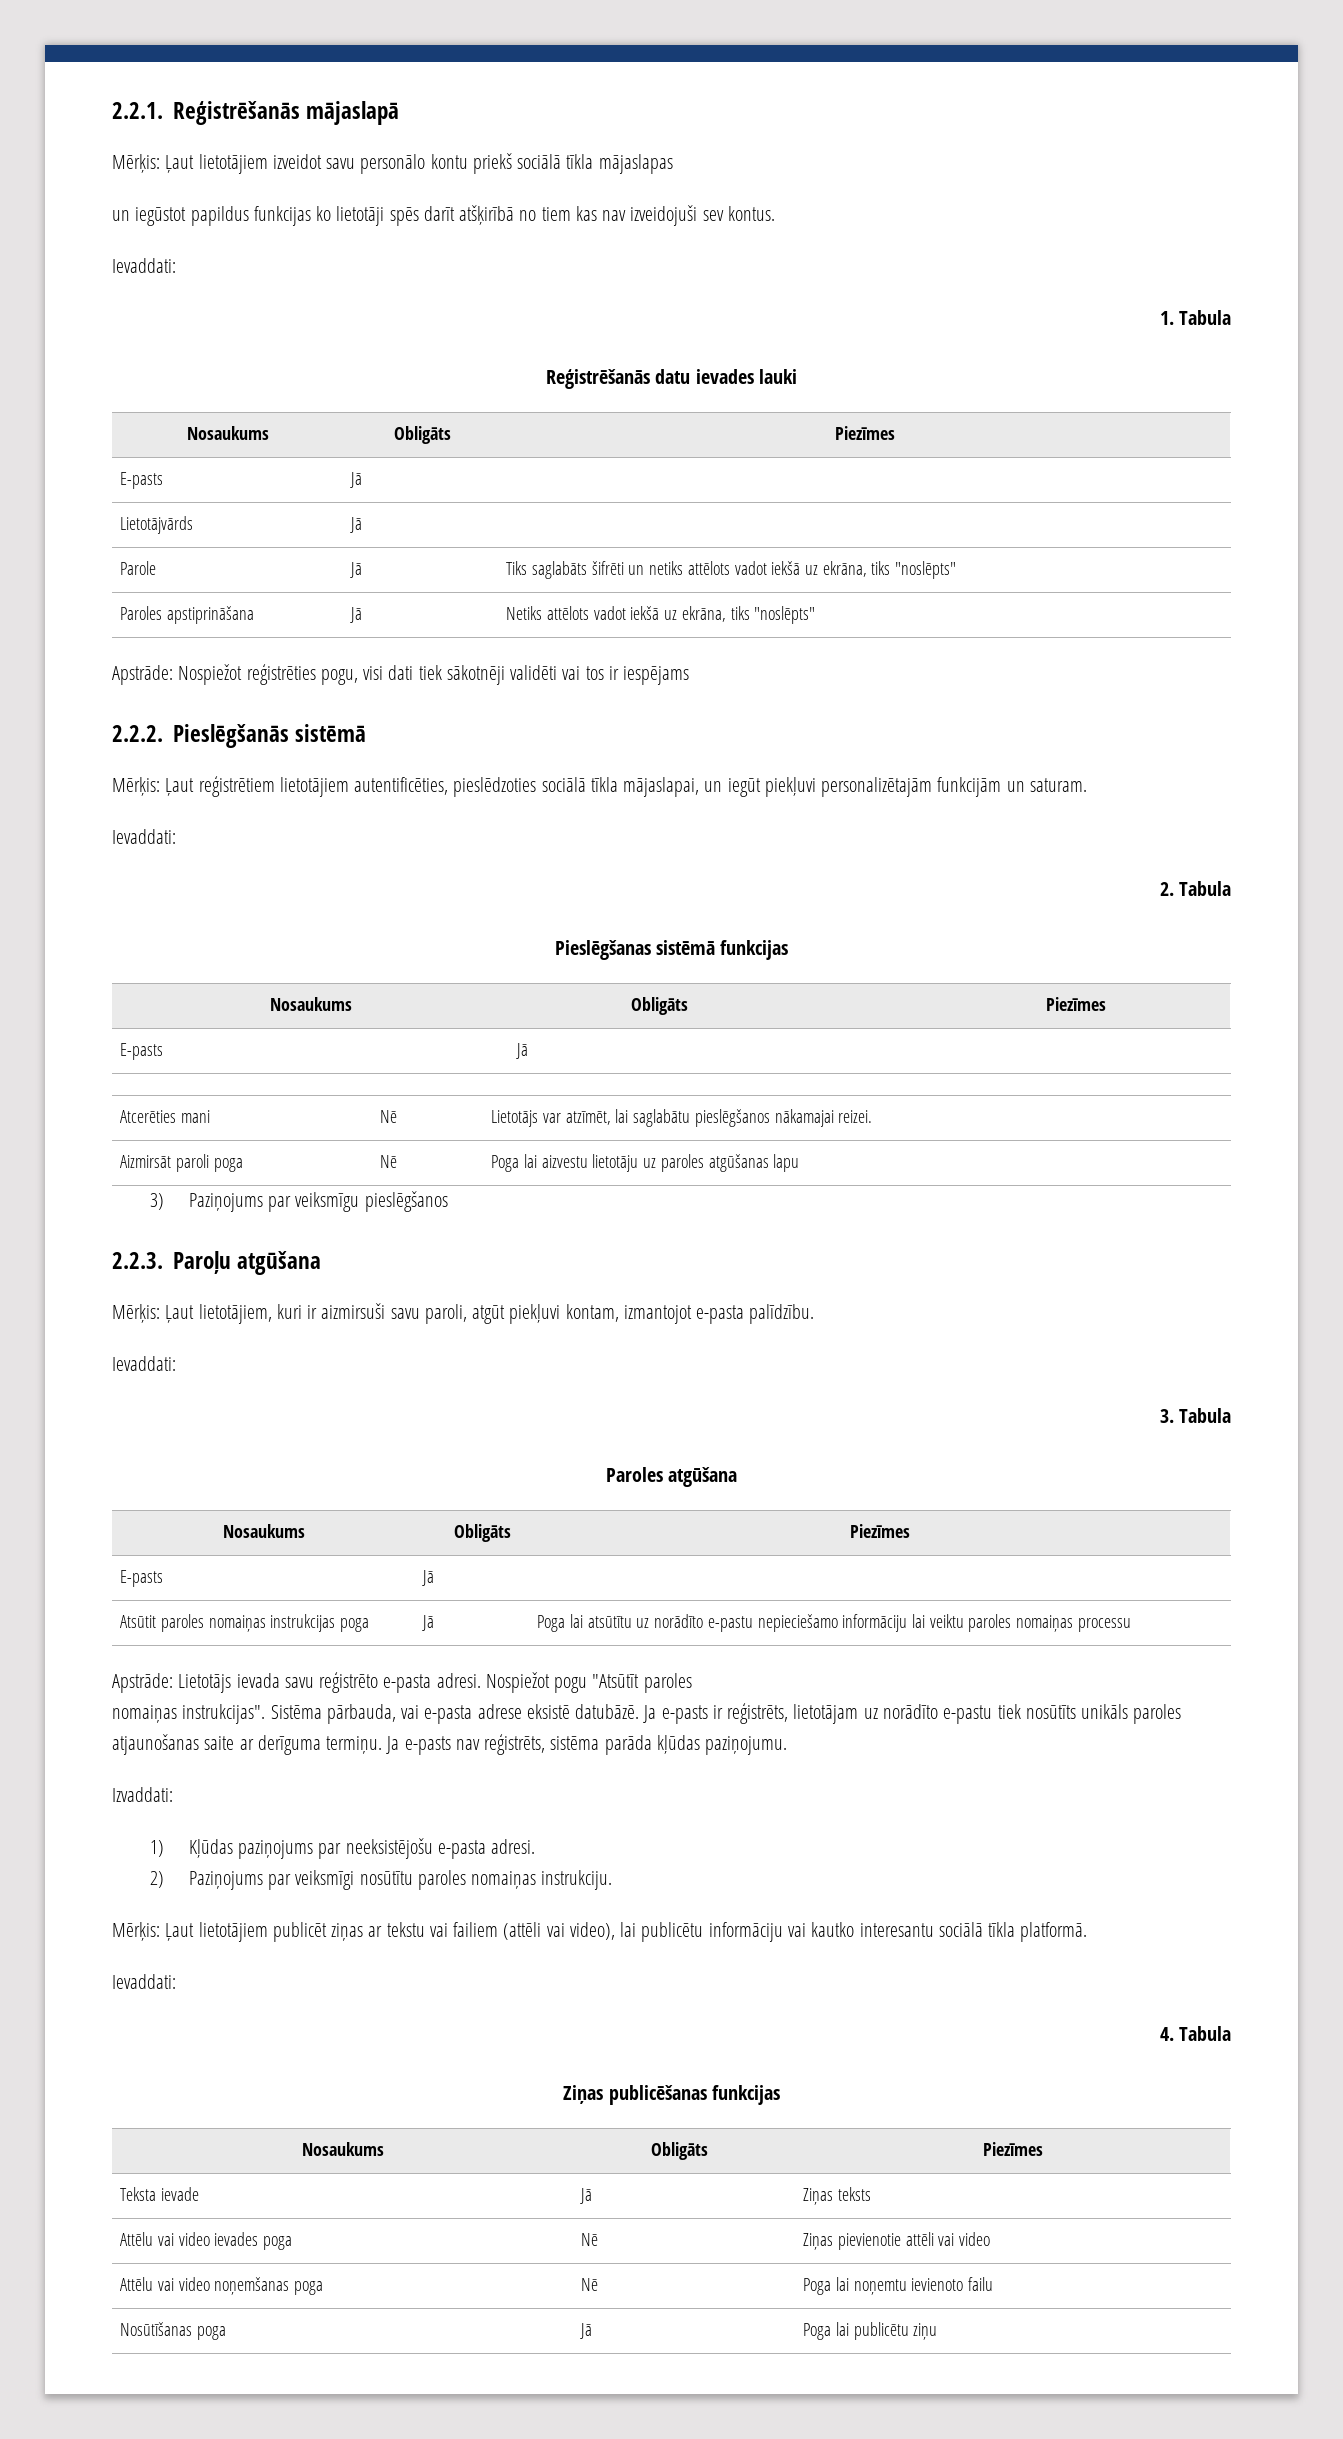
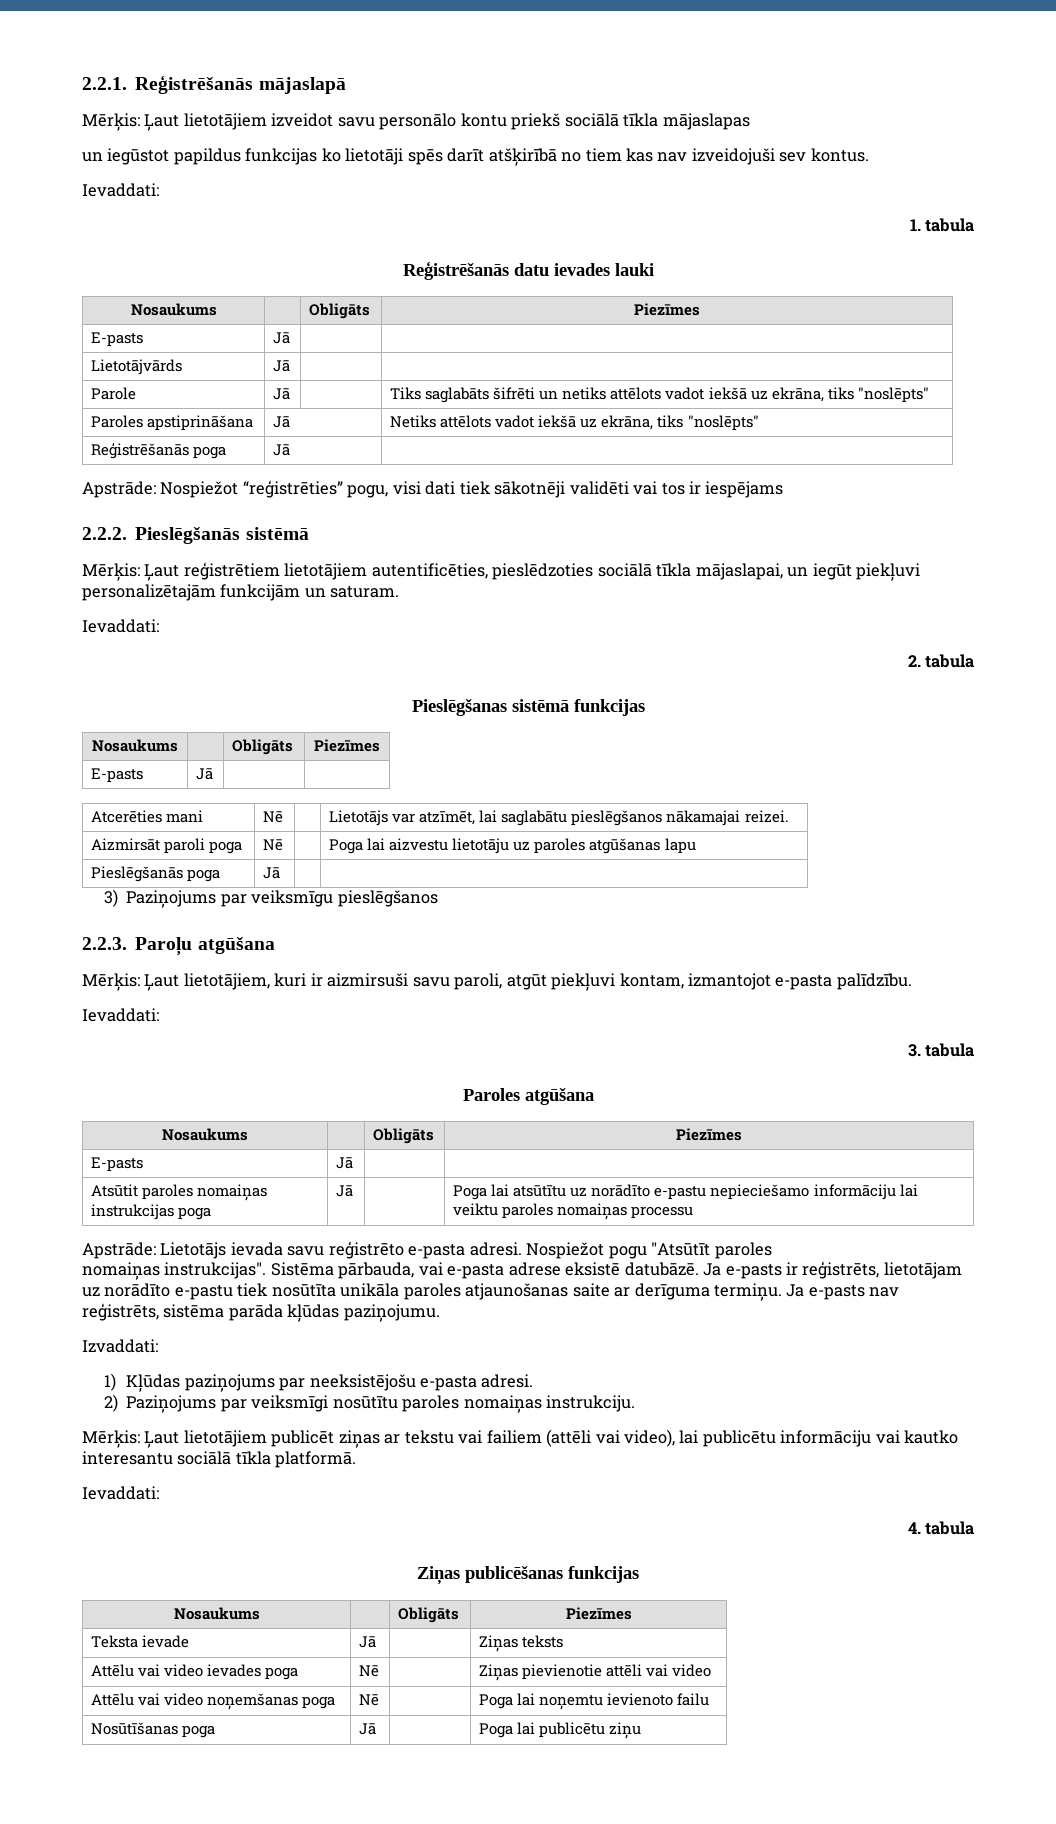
- 1. Tabula
+ 1. tabula
+ Reģistrēšanās poga | Jā |
- Apstrāde: Nospiežot reģistrēties pogu, visi dati tiek sākotnēji validēti vai tos ir iespējams
+ Apstrāde: Nospiežot “reģistrēties” pogu, visi dati tiek sākotnēji validēti vai tos ir iespējams
- 2. Tabula
+ 2. tabula
+ Pieslēgšanās poga | Jā | |
- 3. Tabula
+ 3. tabula
- Ja e-pasts ir reģistrēts, lietotājam uz norādīto e-pastu tiek nosūtīts unikāls paroles atjaunošanas saite ar derīguma termiņu.
+ Ja e-pasts ir reģistrēts, lietotājam uz norādīto e-pastu tiek nosūtīta unikāla paroles atjaunošanas saite ar derīguma termiņu.
- 4. Tabula
+ 4. tabula

